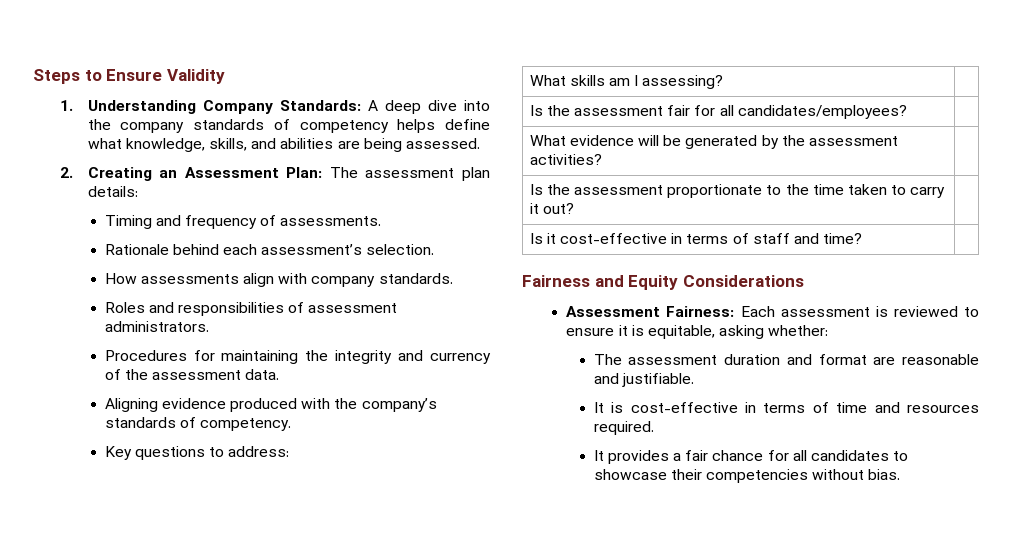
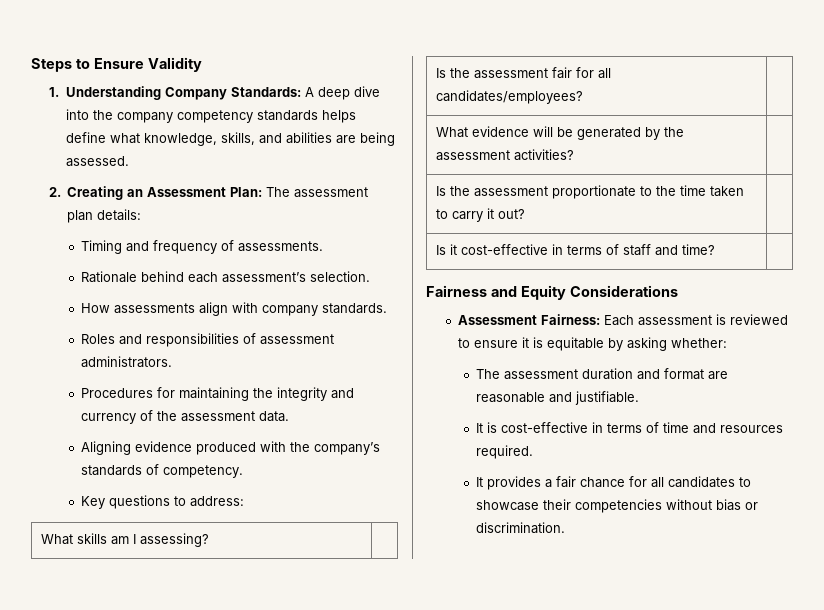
- 1. Understanding Company Standards: A deep dive into the company standards of competency helps define what knowledge, skills, and abilities are being assessed.
+ 1. Understanding Company Standards: A deep dive into the company competency standards helps define what knowledge, skills, and abilities are being assessed.
- Assessment Fairness: Each assessment is reviewed to ensure it is equitable, asking whether:
+ Assessment Fairness: Each assessment is reviewed to ensure it is equitable by asking whether:
- It provides a fair chance for all candidates to showcase their competencies without bias.
+ It provides a fair chance for all candidates to showcase their competencies without bias or discrimination.

